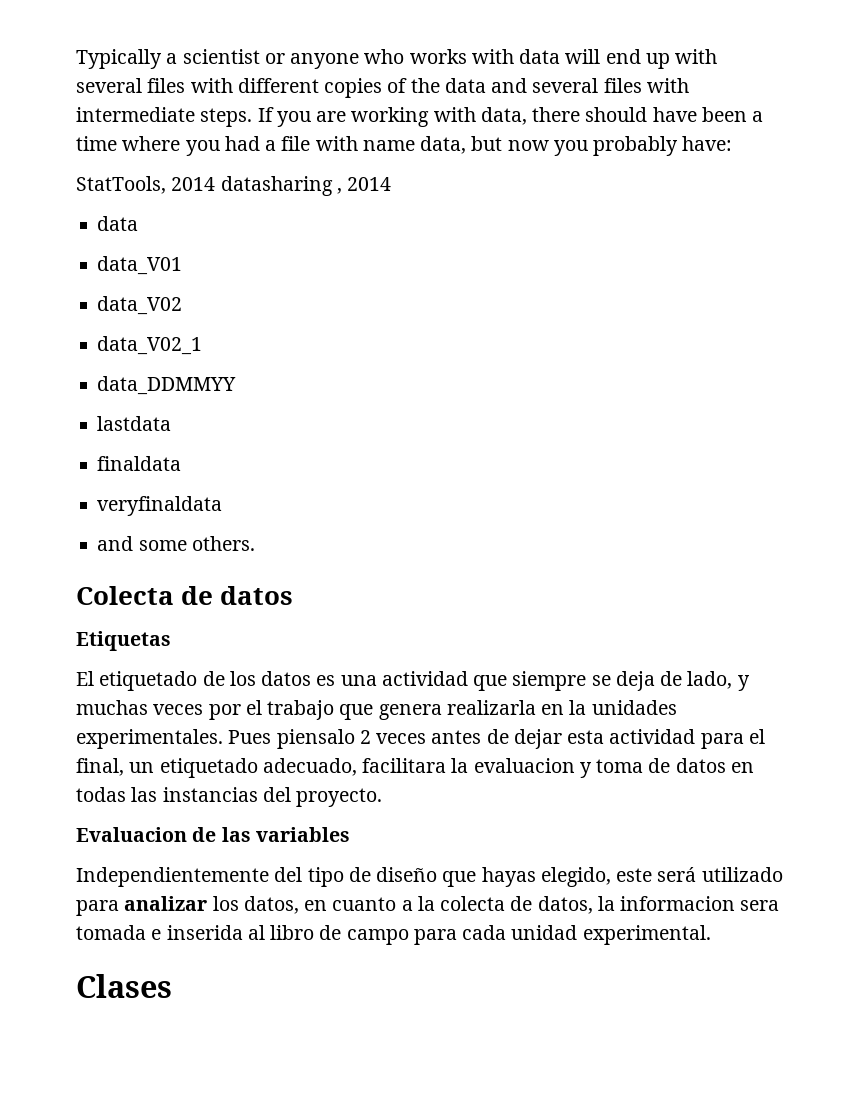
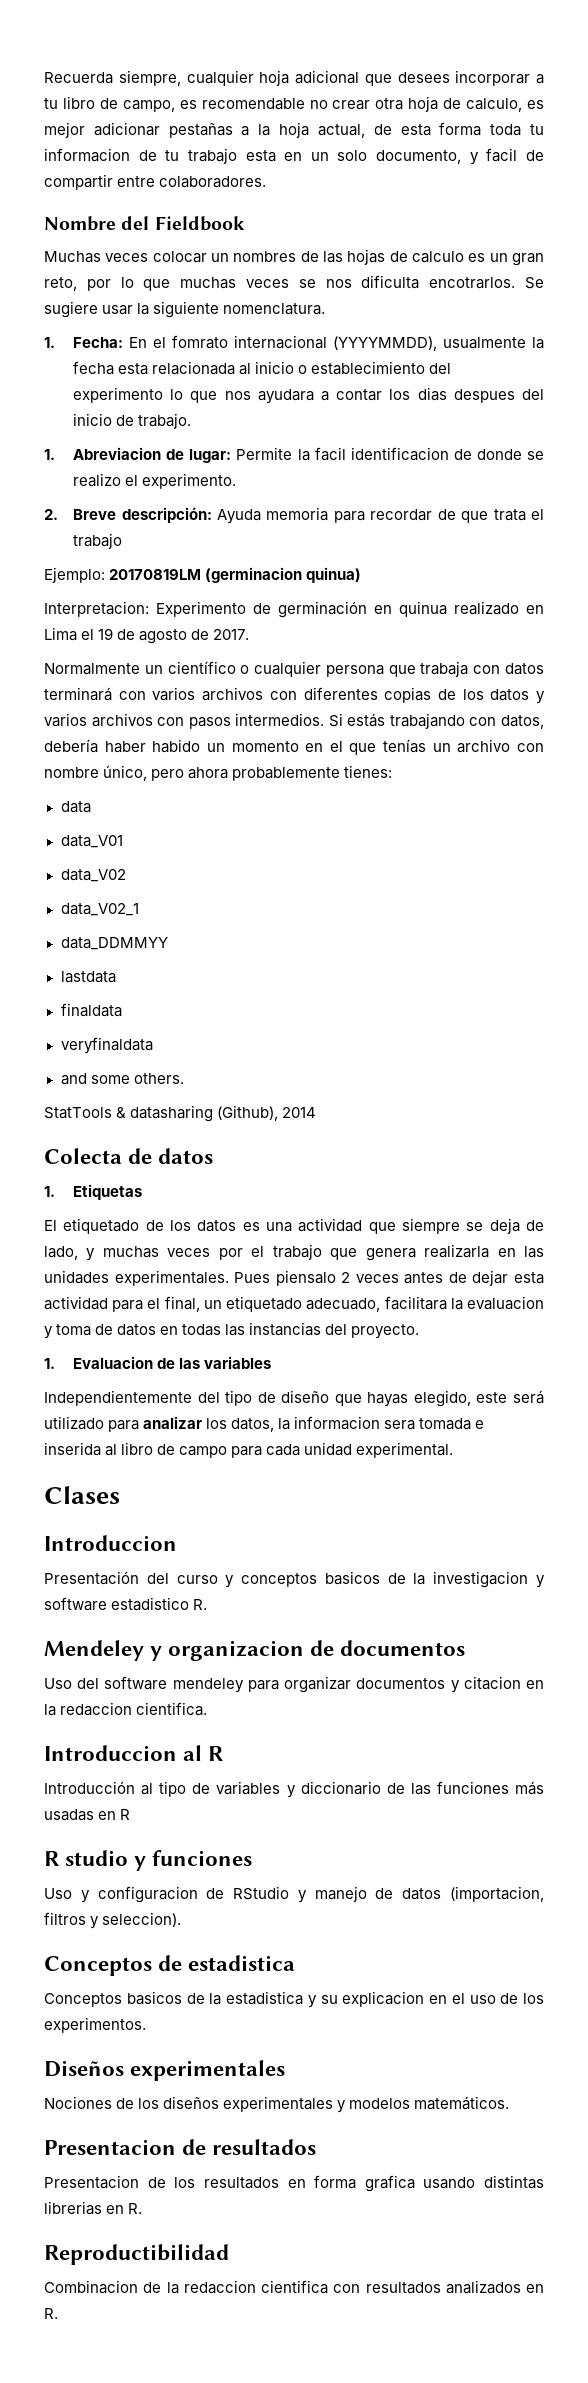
- Typically a scientist or anyone who works with data will end up with several files with different copies of the data and several files with intermediate steps. If you are working with data, there should have been a time where you had a file with name data, but now you probably have:
- StatTools, 2014 datasharing , 2014
+ Recuerda siempre, cualquier hoja adicional que desees incorporar a tu libro de campo, es recomendable no crear otra hoja de calculo, es mejor adicionar pestañas a la hoja actual, de esta forma toda tu informacion de tu trabajo esta en un solo documento, y facil de compartir entre colaboradores.
+ Nombre del Fieldbook
+ Muchas veces colocar un nombres de las hojas de calculo es un gran reto, por lo que muchas veces se nos dificulta encotrarlos. Se sugiere usar la siguiente nomenclatura.
+ 1. Fecha: En el fomrato internacional (YYYYMMDD), usualmente la fecha esta relacionada al inicio o establecimiento del experimento lo que nos ayudara a contar los dias despues del inicio de trabajo.
+ 1. Abreviacion de lugar: Permite la facil identificacion de donde se realizo el experimento.
+ 2. Breve descripción: Ayuda memoria para recordar de que trata el trabajo
+ Ejemplo: 20170819LM (germinacion quinua)
+ Interpretacion: Experimento de germinación en quinua realizado en Lima el 19 de agosto de 2017.
+ Normalmente un científico o cualquier persona que trabaja con datos terminará con varios archivos con diferentes copias de los datos y varios archivos con pasos intermedios. Si estás trabajando con datos, debería haber habido un momento en el que tenías un archivo con nombre único, pero ahora probablemente tienes:
+ StatTools & datasharing (Github), 2014
- Etiquetas
+ 1. Etiquetas
- El etiquetado de los datos es una actividad que siempre se deja de lado, y muchas veces por el trabajo que genera realizarla en la unidades experimentales.
+ El etiquetado de los datos es una actividad que siempre se deja de lado, y muchas veces por el trabajo que genera realizarla en las unidades experimentales.
- Evaluacion de las variables
+ 1. Evaluacion de las variables
- Independientemente del tipo de diseño que hayas elegido, este será utilizado para analizar los datos, en cuanto a la colecta de datos, la informacion sera tomada e inserida al libro de campo para cada unidad experimental.
+ Independientemente del tipo de diseño que hayas elegido, este será utilizado para analizar los datos, la informacion sera tomada e inserida al libro de campo para cada unidad experimental.
  Clases
+ Introduccion
+ Presentación del curso y conceptos basicos de la investigacion y software estadistico R.
+ Mendeley y organizacion de documentos
+ Uso del software mendeley para organizar documentos y citacion en la redaccion cientifica.
+ Introduccion al R
+ Introducción al tipo de variables y diccionario de las funciones más usadas en R
+ R studio y funciones
+ Uso y configuracion de RStudio y manejo de datos (importacion, filtros y seleccion).
+ Conceptos de estadistica
+ Conceptos basicos de la estadistica y su explicacion en el uso de los experimentos.
+ Diseños experimentales
+ Nociones de los diseños experimentales y modelos matemáticos.
+ Presentacion de resultados
+ Presentacion de los resultados en forma grafica usando distintas librerias en R.
+ Reproductibilidad
+ Combinacion de la redaccion cientifica con resultados analizados en R.

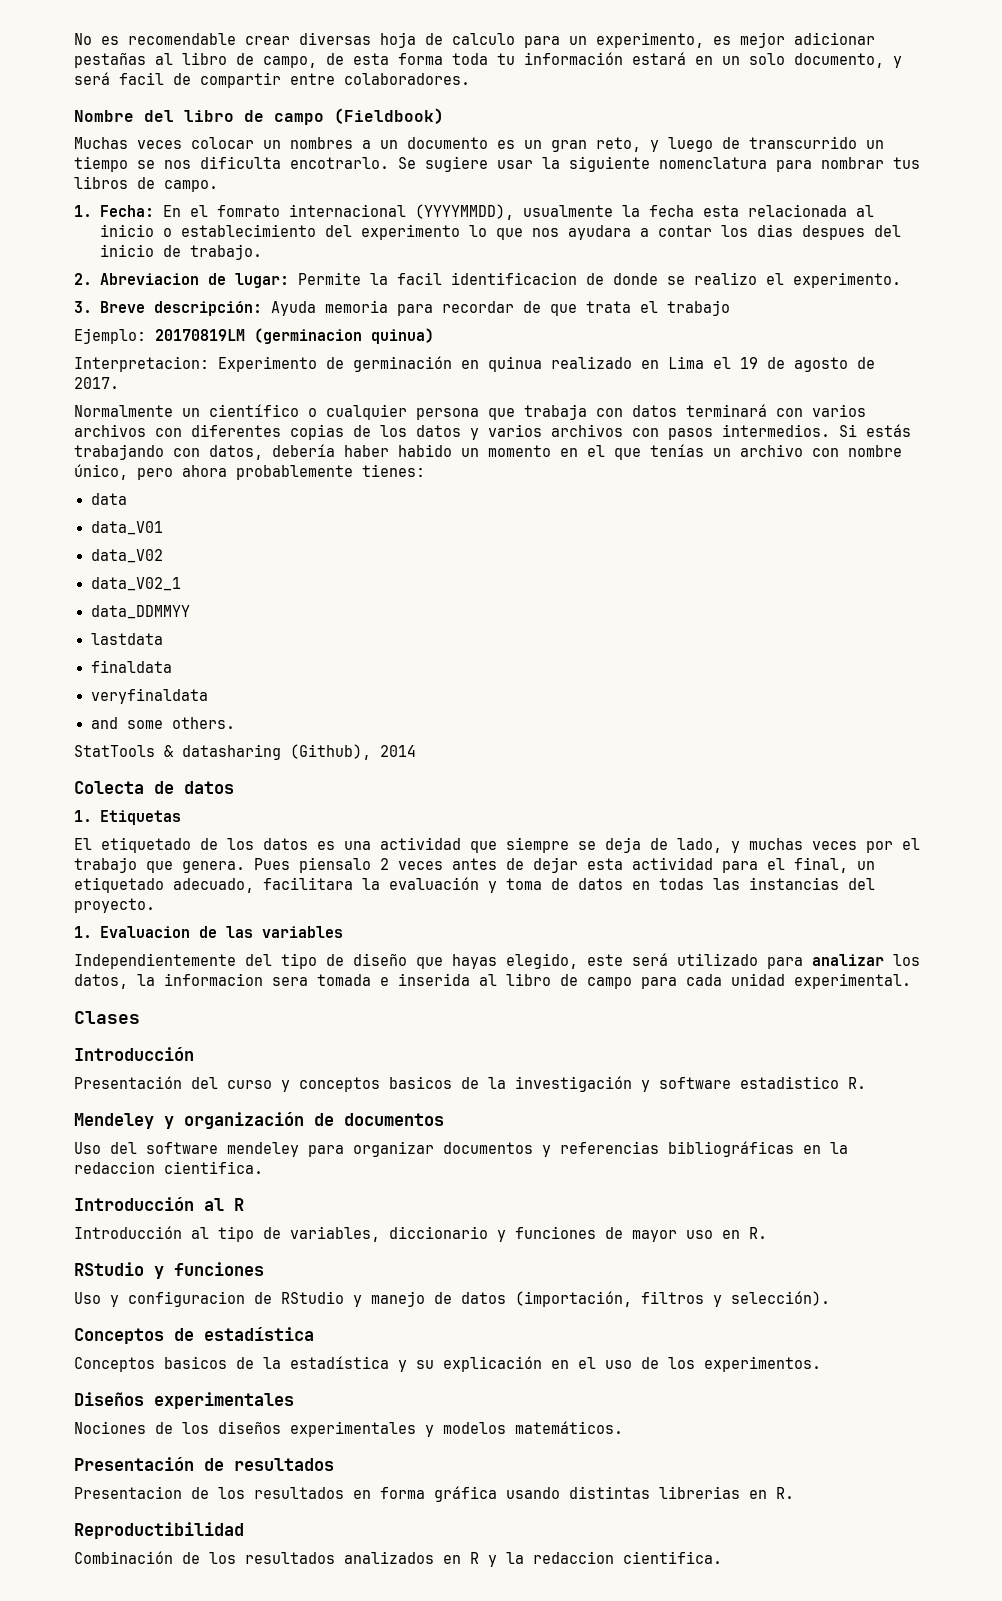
- Recuerda siempre, cualquier hoja adicional que desees incorporar a tu libro de campo, es recomendable no crear otra hoja de calculo, es mejor adicionar pestañas a la hoja actual, de esta forma toda tu informacion de tu trabajo esta en un solo documento, y facil de compartir entre colaboradores.
+ No es recomendable crear diversas hoja de calculo para un experimento, es mejor adicionar pestañas al libro de campo, de esta forma toda tu información estará en un solo documento, y será facil de compartir entre colaboradores.
- Nombre del Fieldbook
+ Nombre del libro de campo (Fieldbook)
- Muchas veces colocar un nombres de las hojas de calculo es un gran reto, por lo que muchas veces se nos dificulta encotrarlos.
+ Muchas veces colocar un nombres a un documento es un gran reto, y luego de transcurrido un tiempo se nos dificulta encotrarlo.
- Se sugiere usar la siguiente nomenclatura.
+ Se sugiere usar la siguiente nomenclatura para nombrar tus libros de campo.
- 1. Abreviacion de lugar: Permite la facil identificacion de donde se realizo el experimento.
+ 2. Abreviacion de lugar: Permite la facil identificacion de donde se realizo el experimento.
- 2. Breve descripción: Ayuda memoria para recordar de que trata el trabajo
+ 3. Breve descripción: Ayuda memoria para recordar de que trata el trabajo
- El etiquetado de los datos es una actividad que siempre se deja de lado, y muchas veces por el trabajo que genera realizarla en las unidades experimentales.
+ El etiquetado de los datos es una actividad que siempre se deja de lado, y muchas veces por el trabajo que genera.
- Pues piensalo 2 veces antes de dejar esta actividad para el final, un etiquetado adecuado, facilitara la evaluacion y toma de datos en todas las instancias del proyecto.
+ Pues piensalo 2 veces antes de dejar esta actividad para el final, un etiquetado adecuado, facilitara la evaluación y toma de datos en todas las instancias del proyecto.
  Clases
- Introduccion
+ Introducción
- Presentación del curso y conceptos basicos de la investigacion y software estadistico R.
+ Presentación del curso y conceptos basicos de la investigación y software estadistico R.
- Mendeley y organizacion de documentos
+ Mendeley y organización de documentos
- Uso del software mendeley para organizar documentos y citacion en la redaccion cientifica.
+ Uso del software mendeley para organizar documentos y referencias bibliográficas en la redaccion cientifica.
- Introduccion al R
+ Introducción al R
- Introducción al tipo de variables y diccionario de las funciones más usadas en R
- R studio y funciones
+ Introducción al tipo de variables, diccionario y funciones de mayor uso en R.
+ RStudio y funciones
- Uso y configuracion de RStudio y manejo de datos (importacion, filtros y seleccion).
+ Uso y configuracion de RStudio y manejo de datos (importación, filtros y selección).
- Conceptos de estadistica
+ Conceptos de estadística
- Conceptos basicos de la estadistica y su explicacion en el uso de los experimentos.
+ Conceptos basicos de la estadística y su explicación en el uso de los experimentos.
- Presentacion de resultados
+ Presentación de resultados
- Presentacion de los resultados en forma grafica usando distintas librerias en R.
+ Presentacion de los resultados en forma gráfica usando distintas librerias en R.
- Combinacion de la redaccion cientifica con resultados analizados en R.
+ Combinación de los resultados analizados en R y la redaccion cientifica.

